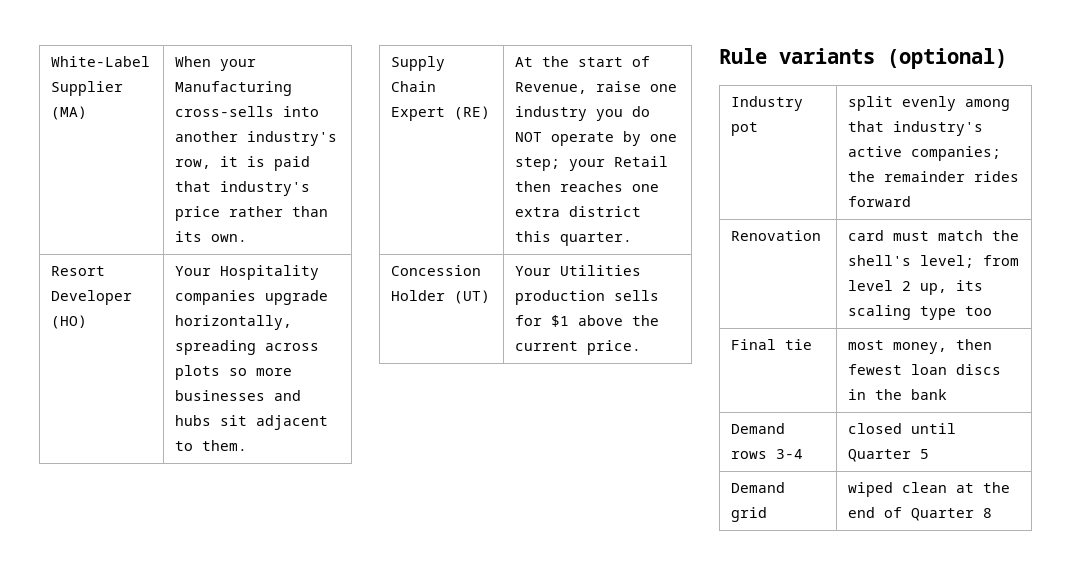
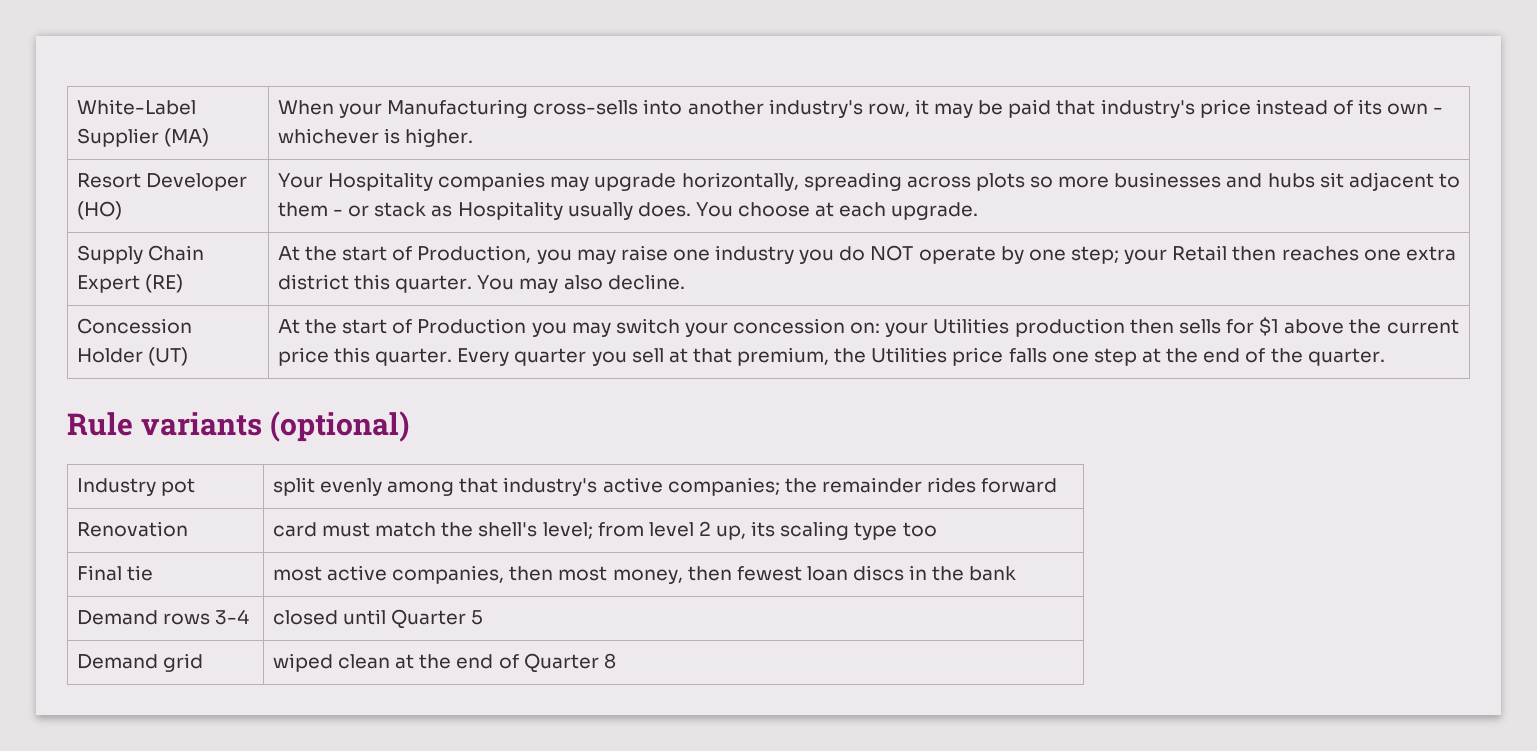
- White-Label Supplier (MA) | When your Manufacturing cross-sells into another industry's row, it is paid that industry's price rather than its own.
+ White-Label Supplier (MA) | When your Manufacturing cross-sells into another industry's row, it may be paid that industry's price instead of its own - whichever is higher.
- Resort Developer (HO) | Your Hospitality companies upgrade horizontally, spreading across plots so more businesses and hubs sit adjacent to them.
+ Resort Developer (HO) | Your Hospitality companies may upgrade horizontally, spreading across plots so more businesses and hubs sit adjacent to them - or stack as Hospitality usually does. You choose at each upgrade.
- Supply Chain Expert (RE) | At the start of Revenue, raise one industry you do NOT operate by one step; your Retail then reaches one extra district this quarter.
+ Supply Chain Expert (RE) | At the start of Production, you may raise one industry you do NOT operate by one step; your Retail then reaches one extra district this quarter. You may also decline.
- Your Utilities production sells for $1 above the current price.
+ At the start of Production you may switch your concession on: your Utilities production then sells for $1 above the current price this quarter. Every quarter you sell at that premium, the Utilities price falls one step at the end of the quarter.
- Final tie | most money, then fewest loan discs in the bank
+ Final tie | most active companies, then most money, then fewest loan discs in the bank

